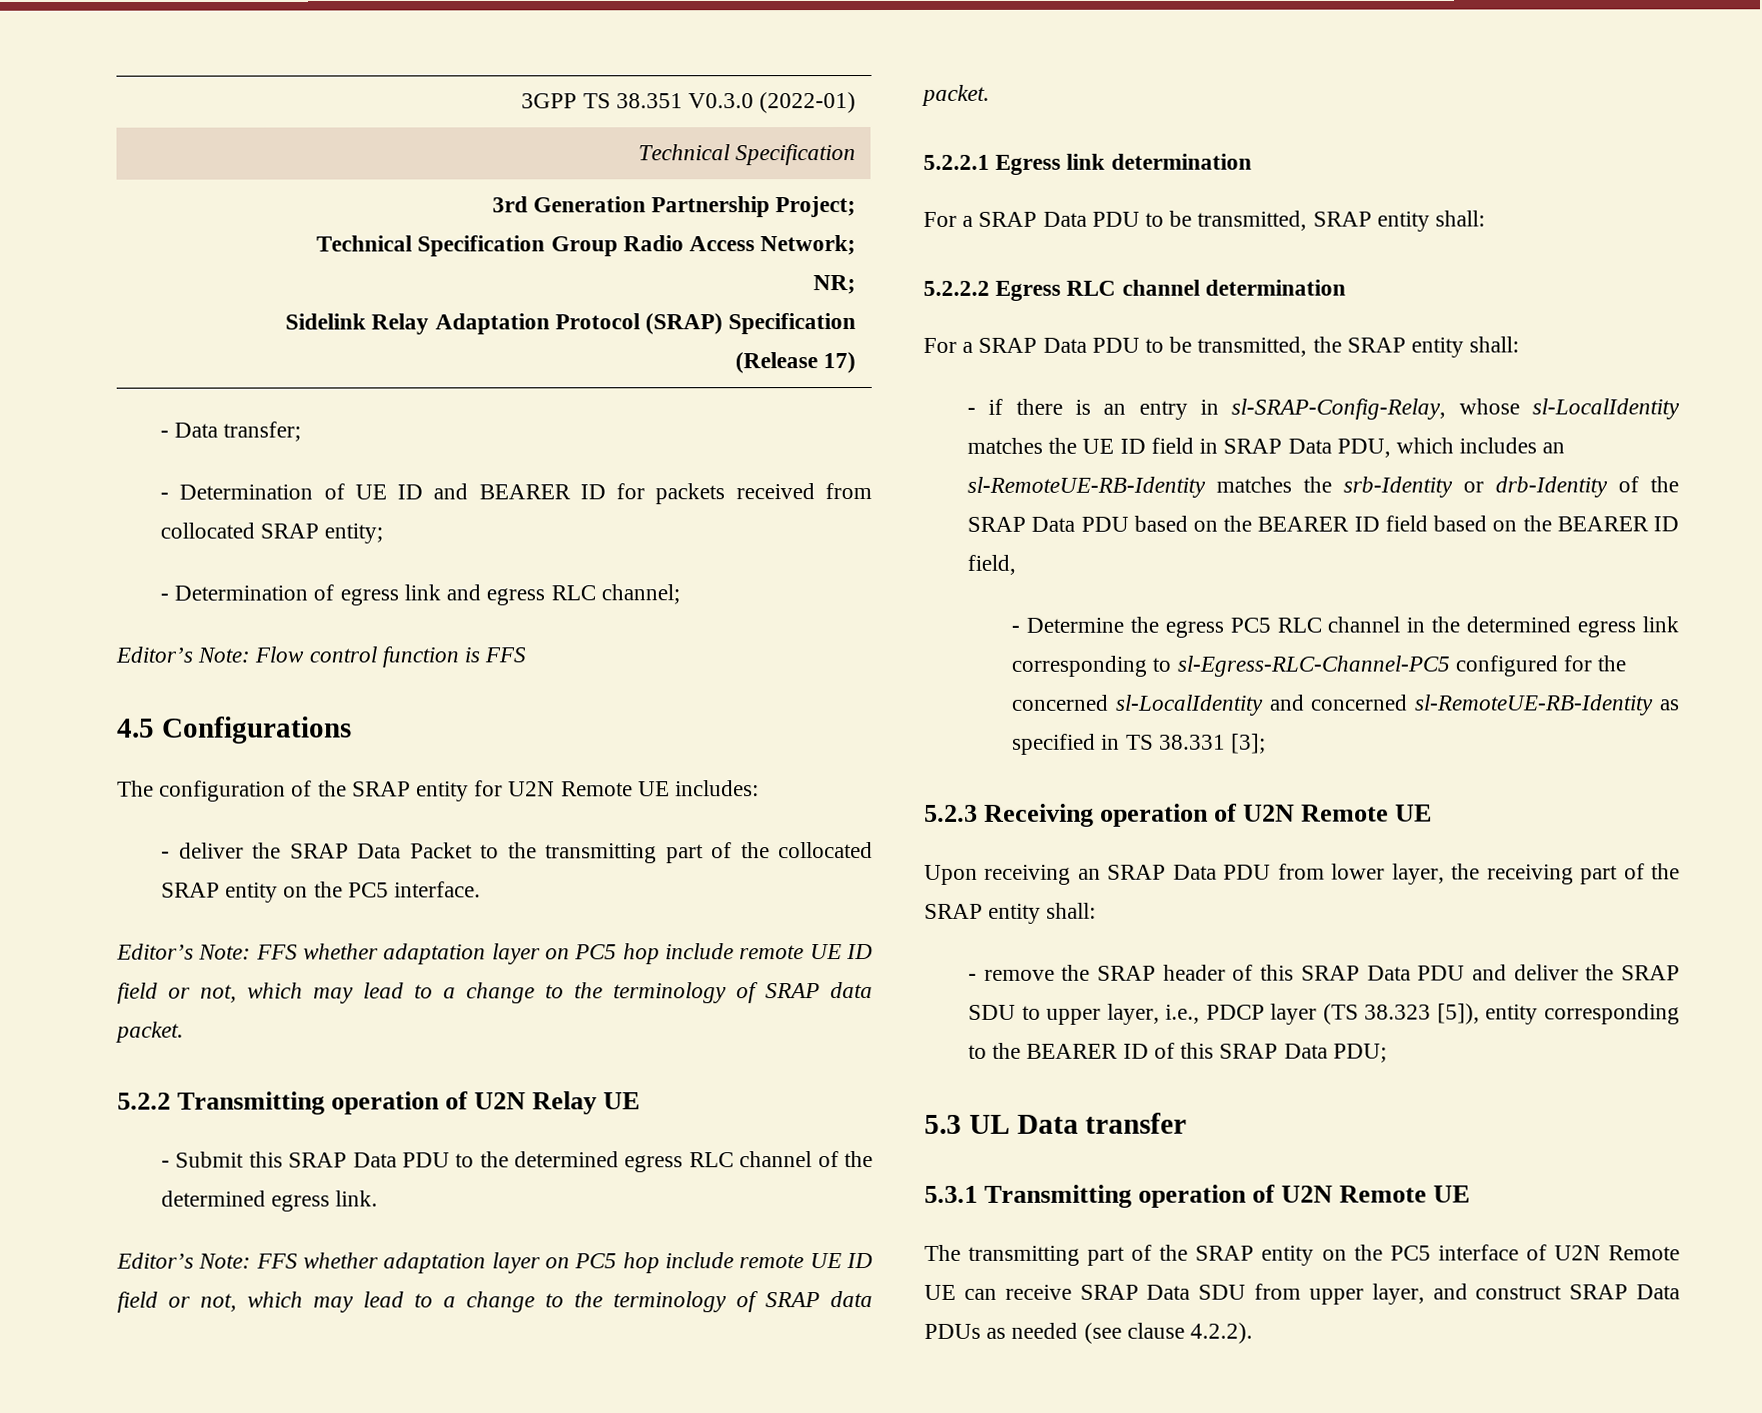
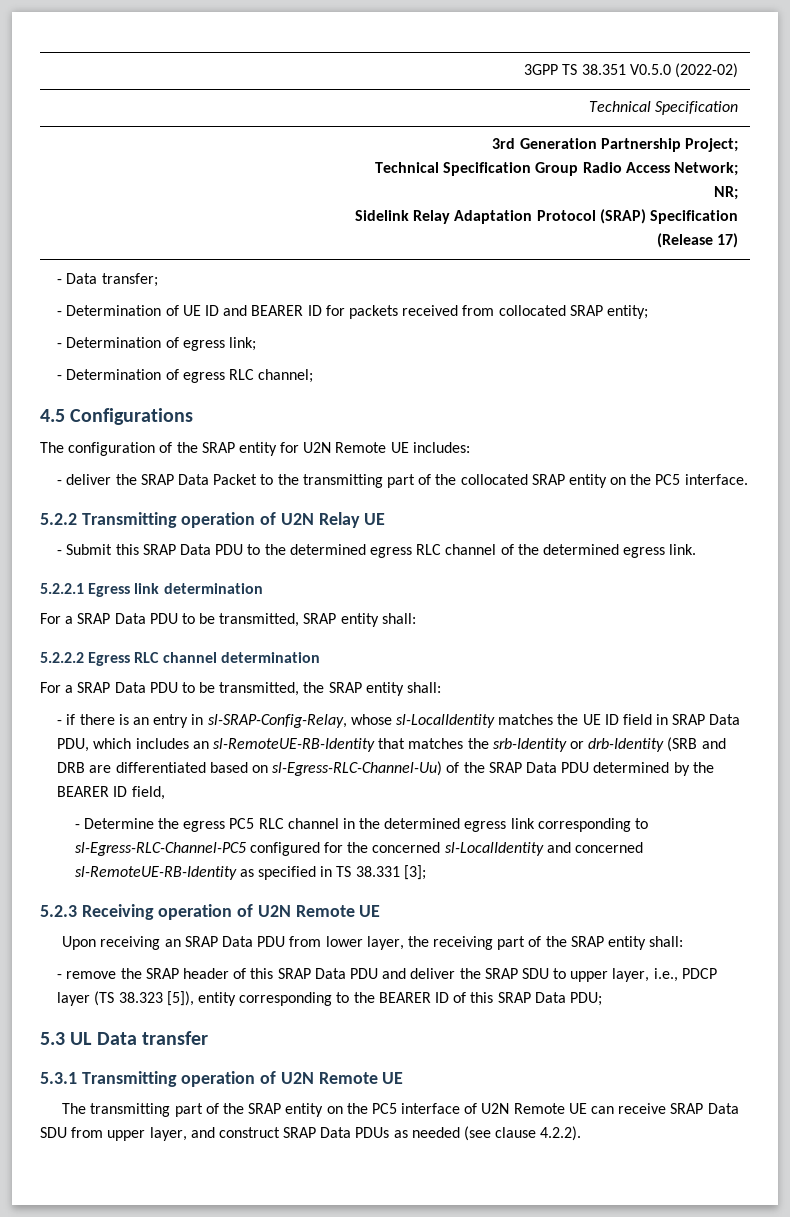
- 3GPP TS 38.351 V0.3.0 (2022-01)
+ 3GPP TS 38.351 V0.5.0 (2022-02)
- - Determination of egress link and egress RLC channel;
+ - Determination of egress link;
+ - Determination of egress RLC channel;
- Editor’s Note: Flow control function is FFS
  - deliver the SRAP Data Packet to the transmitting part of the collocated SRAP entity on the PC5 interface.
- Editor’s Note: FFS whether adaptation layer on PC5 hop include remote UE ID field or not, which may lead to a change to the terminology of SRAP data packet.
  - Submit this SRAP Data PDU to the determined egress RLC channel of the determined egress link.
- Editor’s Note: FFS whether adaptation layer on PC5 hop include remote UE ID field or not, which may lead to a change to the terminology of SRAP data packet.
- - if there is an entry in sl-SRAP-Config-Relay, whose sl-LocalIdentity matches the UE ID field in SRAP Data PDU, which includes an sl-RemoteUE-RB-Identity matches the srb-Identity or drb-Identity of the SRAP Data PDU based on the BEARER ID field based on the BEARER ID field,
+ - if there is an entry in sl-SRAP-Config-Relay, whose sl-LocalIdentity matches the UE ID field in SRAP Data PDU, which includes an sl-RemoteUE-RB-Identity that matches the srb-Identity or drb-Identity (SRB and DRB are differentiated based on sl-Egress-RLC-Channel-Uu) of the SRAP Data PDU determined by the BEARER ID field,

